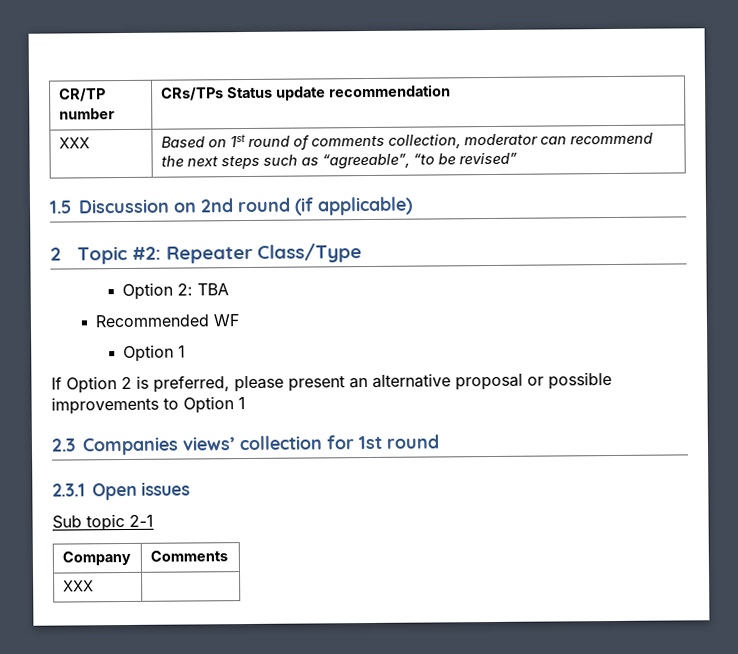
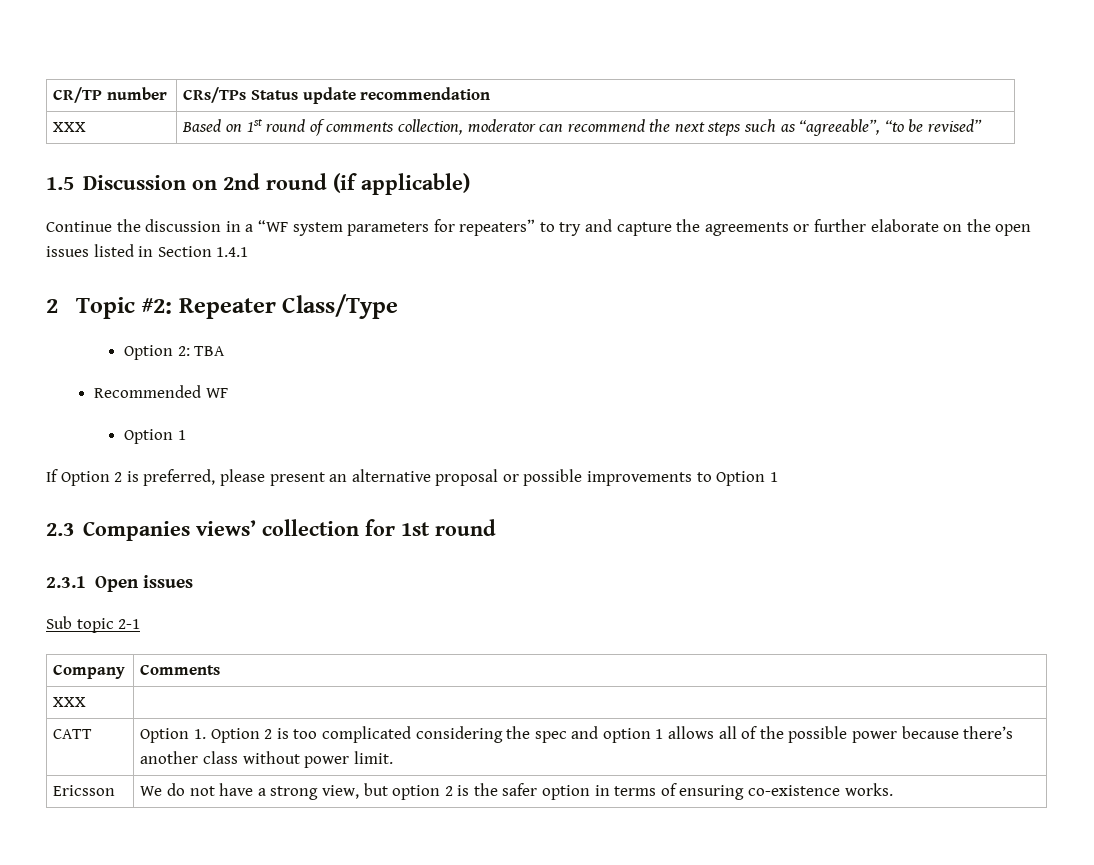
+ Continue the discussion in a “WF system parameters for repeaters” to try and capture the agreements or further elaborate on the open issues listed in Section 1.4.1
+ CATT | Option 1. Option 2 is too complicated considering the spec and option 1 allows all of the possible power because there’s another class without power limit.
+ Ericsson | We do not have a strong view, but option 2 is the safer option in terms of ensuring co-existence works.

